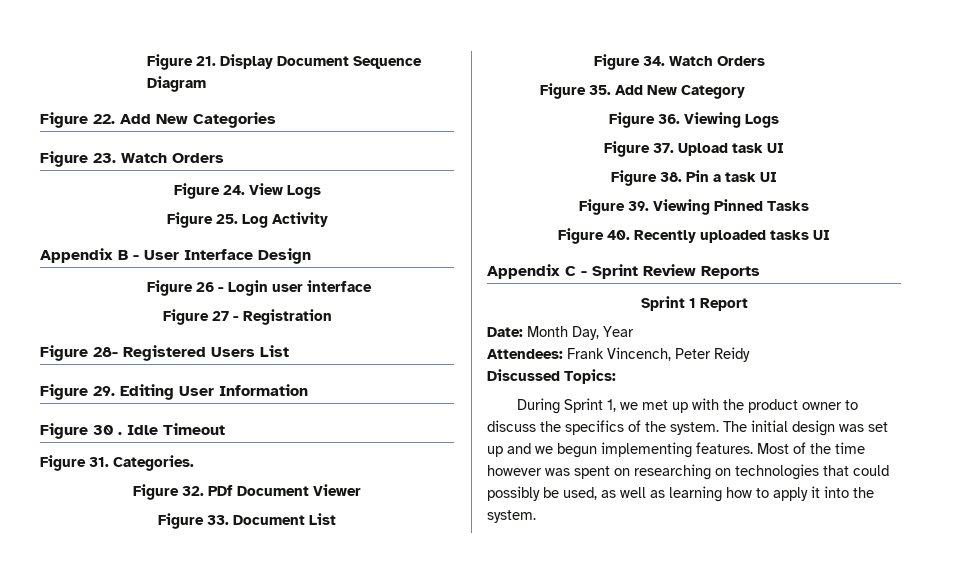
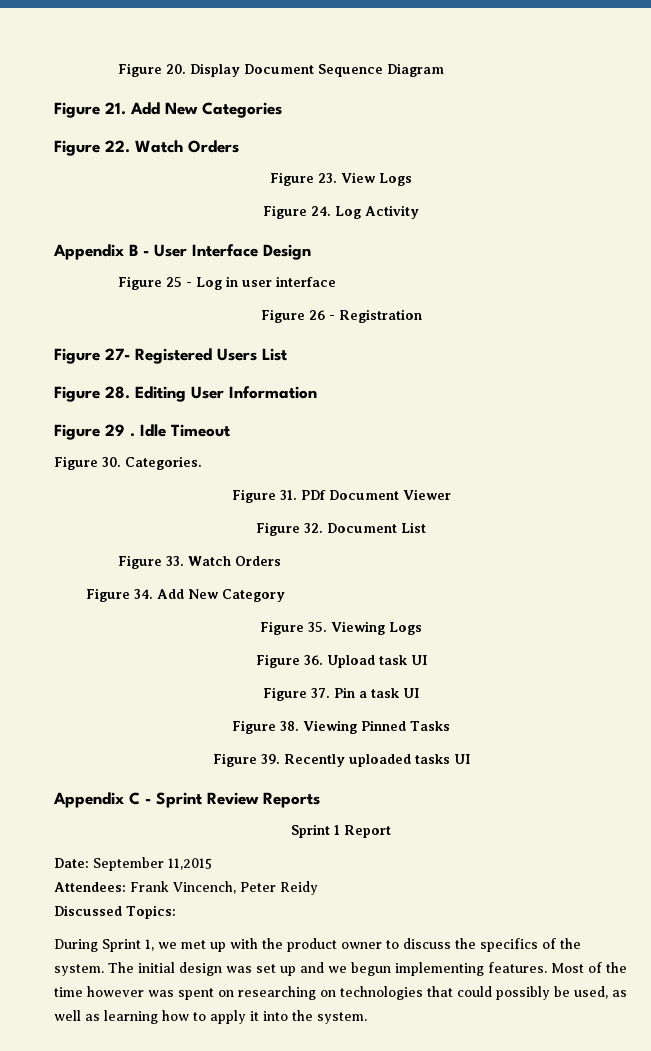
- Figure 21. Display Document Sequence Diagram
+ Figure 20. Display Document Sequence Diagram
- Figure 22. Add New Categories
+ Figure 21. Add New Categories
- Figure 23. Watch Orders
- Figure 24. View Logs
+ Figure 22. Watch Orders
+ Figure 23. View Logs
- Figure 25. Log Activity
+ Figure 24. Log Activity
- Figure 26 - Login user interface
+ Figure 25 - Log in user interface
- Figure 27 - Registration
+ Figure 26 - Registration
- Figure 28- Registered Users List
+ Figure 27- Registered Users List
- Figure 29. Editing User Information
+ Figure 28. Editing User Information
- Figure 30 .
+ Figure 29 .
- Figure 31. Categories.
+ Figure 30. Categories.
- Figure 32. PDf Document Viewer
+ Figure 31. PDf Document Viewer
- Figure 33. Document List
+ Figure 32. Document List
- Figure 34. Watch Orders
- Figure 35. Add New Category
+ Figure 33. Watch Orders
+ Figure 34. Add New Category
- Figure 36. Viewing Logs
+ Figure 35. Viewing Logs
- Figure 37. Upload task UI
+ Figure 36. Upload task UI
- Figure 38. Pin a task UI
+ Figure 37. Pin a task UI
- Figure 39. Viewing Pinned Tasks
+ Figure 38. Viewing Pinned Tasks
- Figure 40. Recently uploaded tasks UI
+ Figure 39. Recently uploaded tasks UI
- Date: Month Day, Year
+ Date: September 11,2015

